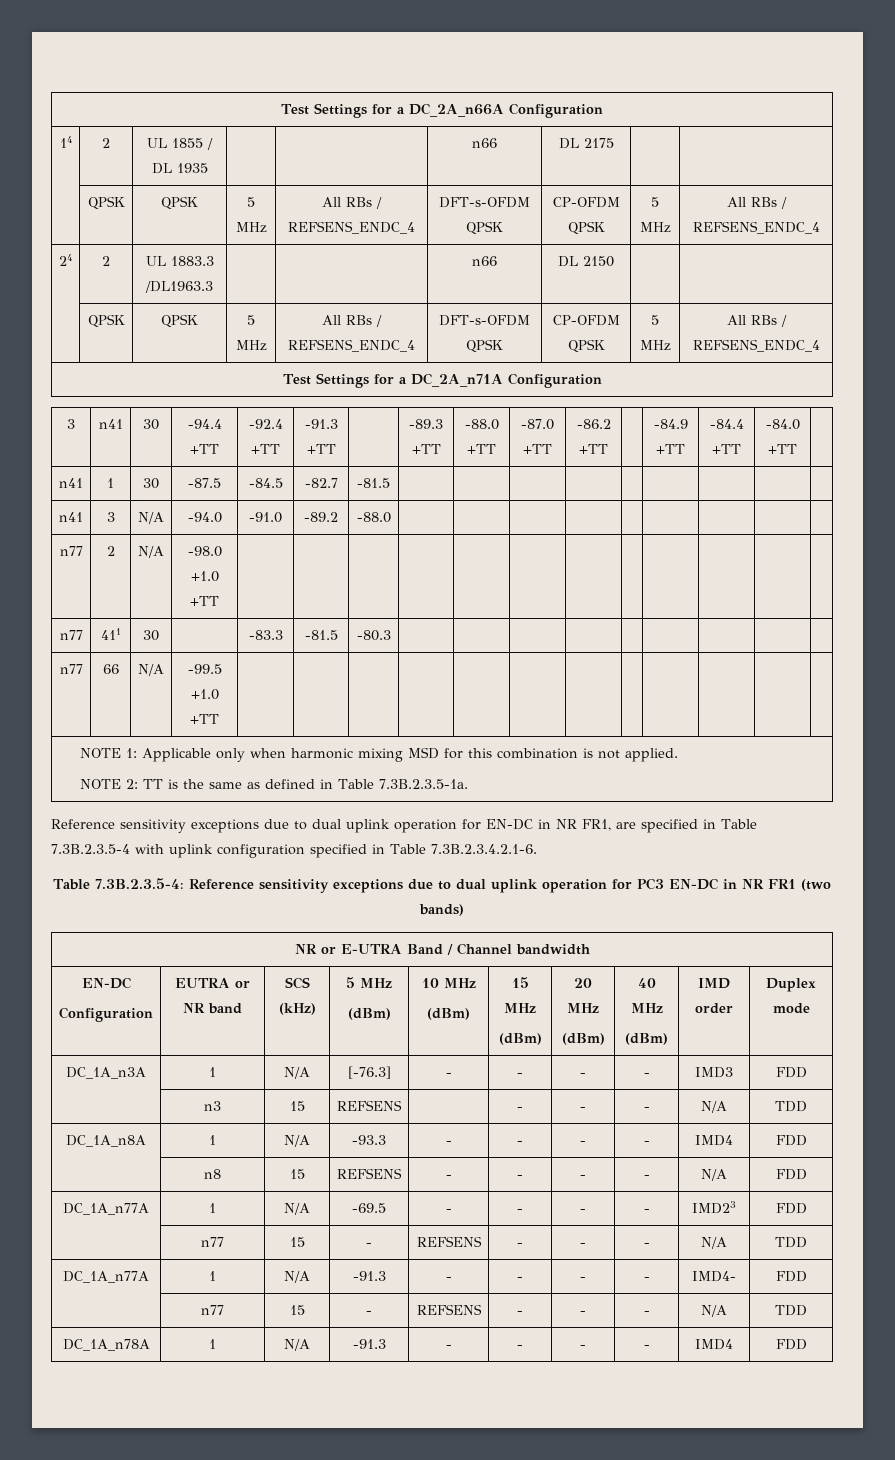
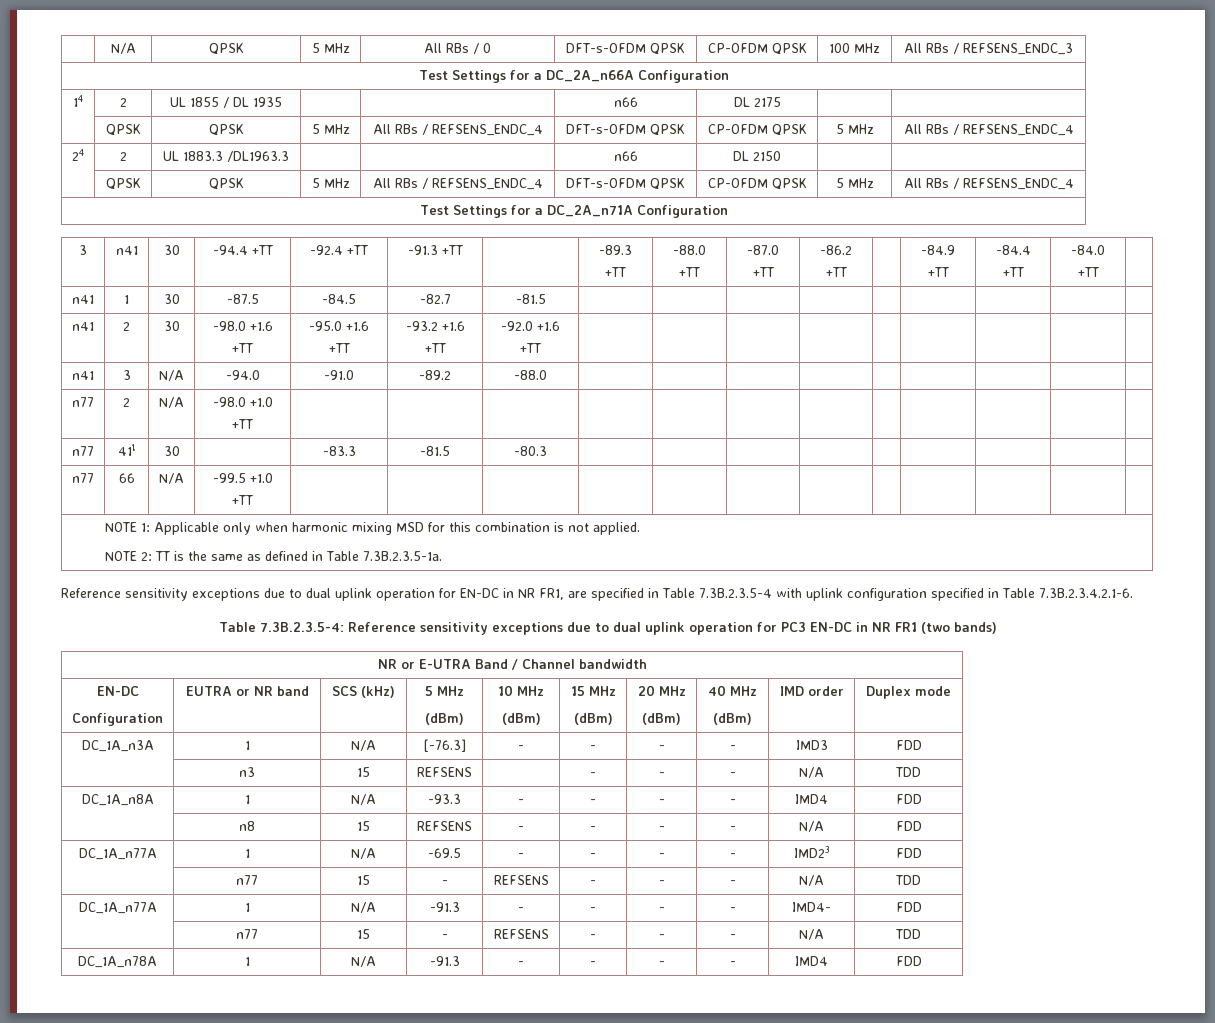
+ | N/A | QPSK | 5 MHz | All RBs / 0 | DFT-s-OFDM QPSK | CP-OFDM QPSK | 100 MHz | All RBs / REFSENS_ENDC_3
+ n41 | 2 | 30 | -98.0 +1.6 +TT | -95.0 +1.6 +TT | -93.2 +1.6 +TT | -92.0 +1.6 +TT | | | | | | | | |

